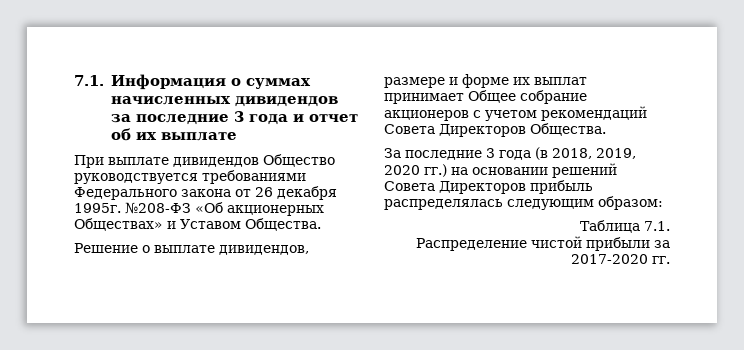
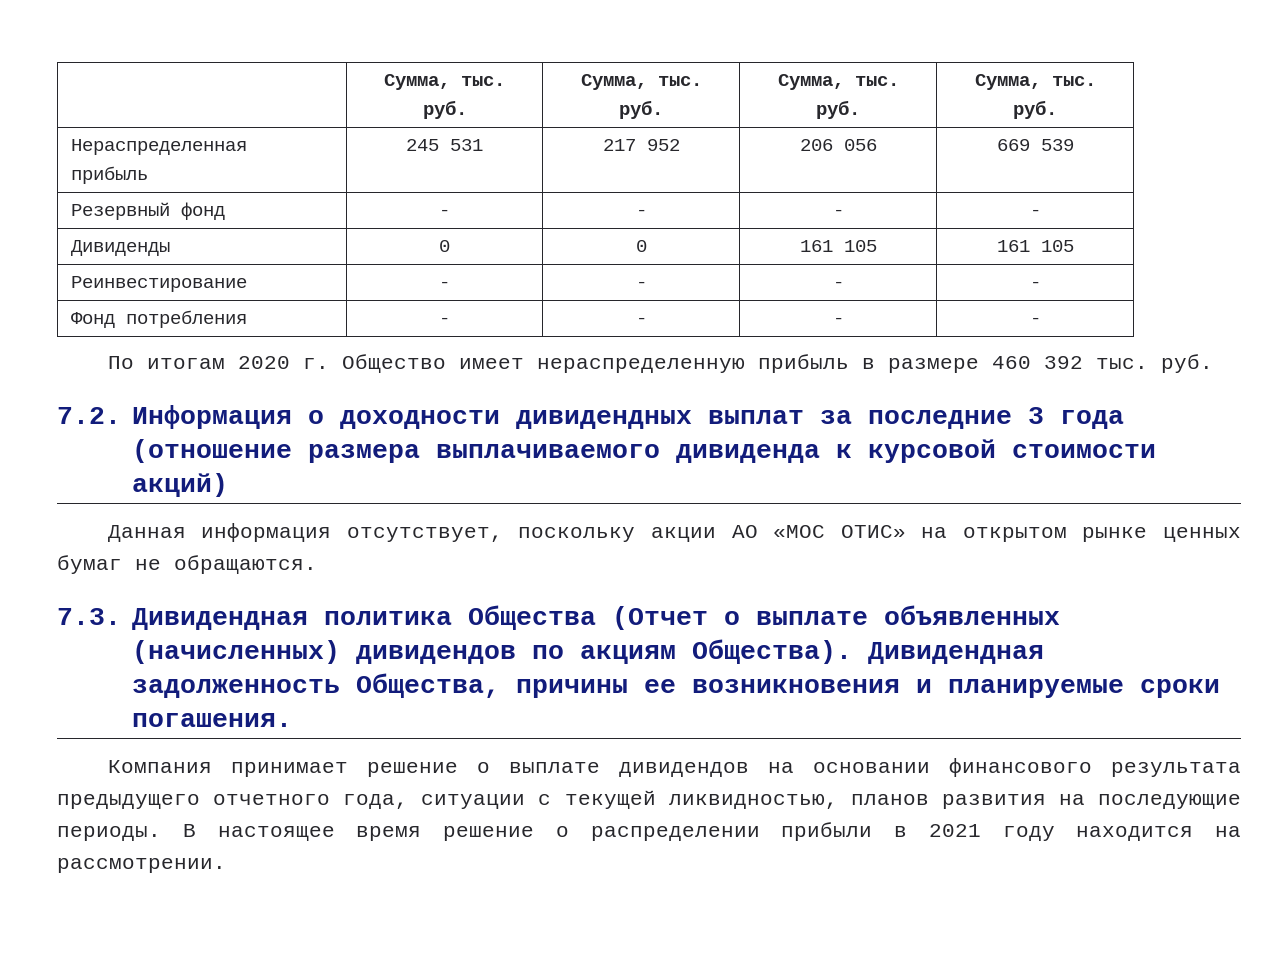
- 7.1. Информация о суммах начисленных дивидендов за последние 3 года и отчет об их выплате
- При выплате дивидендов Общество руководствуется требованиями Федерального закона от 26 декабря 1995г. №208-ФЗ «Об акционерных Обществах» и Уставом Общества.
- Решение о выплате дивидендов, размере и форме их выплат принимает Общее собрание акционеров с учетом рекомендаций Совета Директоров Общества.
- За последние 3 года (в 2018, 2019, 2020 гг.) на основании решений Совета Директоров прибыль распределялась следующим образом:
- Таблица 7.1.
- Распределение чистой прибыли за 2017-2020 гг.
+ | Сумма, тыс. руб. | Сумма, тыс. руб. | Сумма, тыс. руб. | Сумма, тыс. руб.
+ Нераспределенная прибыль | 245 531 | 217 952 | 206 056 | 669 539
+ Резервный фонд | - | - | - | -
+ Дивиденды | 0 | 0 | 161 105 | 161 105
+ Реинвестирование | - | - | - | -
+ Фонд потребления | - | - | - | -
+ По итогам 2020 г. Общество имеет нераспределенную прибыль в размере 460 392 тыс. руб.
+ 7.2. Информация о доходности дивидендных выплат за последние 3 года (отношение размера выплачиваемого дивиденда к курсовой стоимости акций)
+ Данная информация отсутствует, поскольку акции АО «МОС ОТИС» на открытом рынке ценных бумаг не обращаются.
+ 7.3. Дивидендная политика Общества (Отчет о выплате объявленных (начисленных) дивидендов по акциям Общества). Дивидендная задолженность Общества, причины ее возникновения и планируемые сроки погашения.
+ Компания принимает решение о выплате дивидендов на основании финансового результата предыдущего отчетного года, ситуации с текущей ликвидностью, планов развития на последующие периоды. В настоящее время решение о распределении прибыли в 2021 году находится на рассмотрении.

